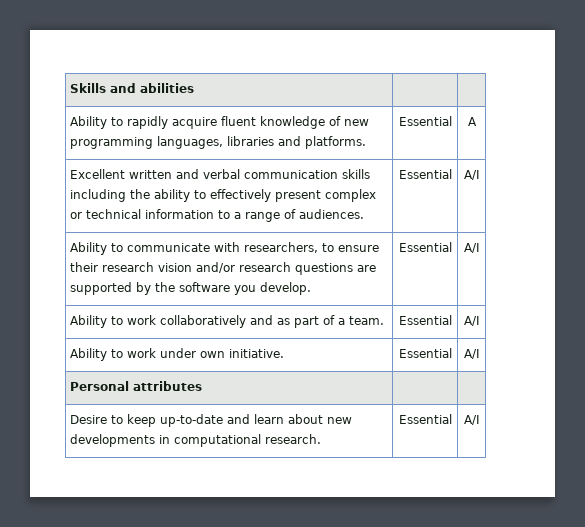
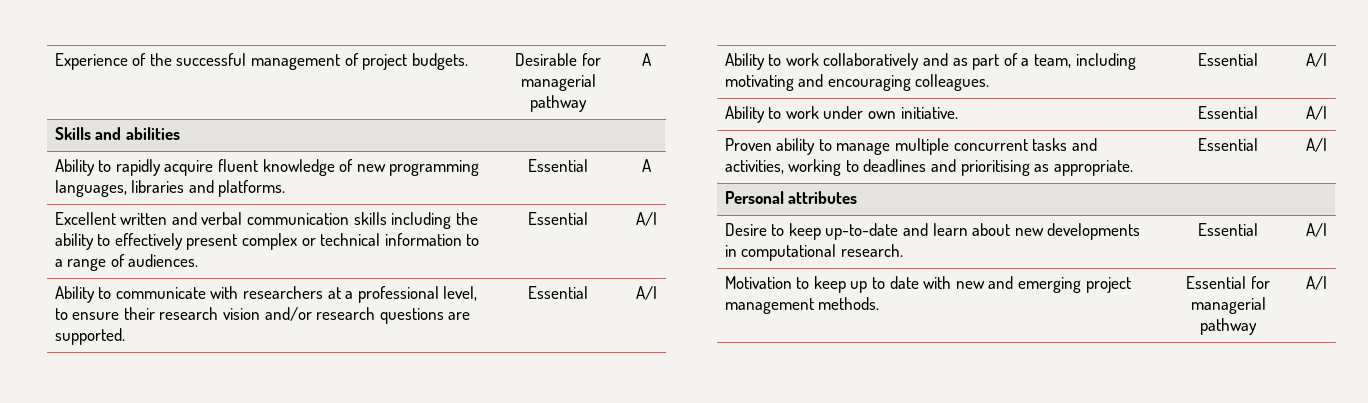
+ Experience of the successful management of project budgets. | Desirable for managerial pathway | A
- Ability to communicate with researchers, to ensure their research vision and/or research questions are supported by the software you develop. | Essential | A/I
+ Ability to communicate with researchers at a professional level, to ensure their research vision and/or research questions are supported. | Essential | A/I
- Ability to work collaboratively and as part of a team. | Essential | A/I
+ Ability to work collaboratively and as part of a team, including motivating and encouraging colleagues. | Essential | A/I
+ Proven ability to manage multiple concurrent tasks and activities, working to deadlines and prioritising as appropriate. | Essential | A/I
+ Motivation to keep up to date with new and emerging project management methods. | Essential for managerial pathway | A/I

